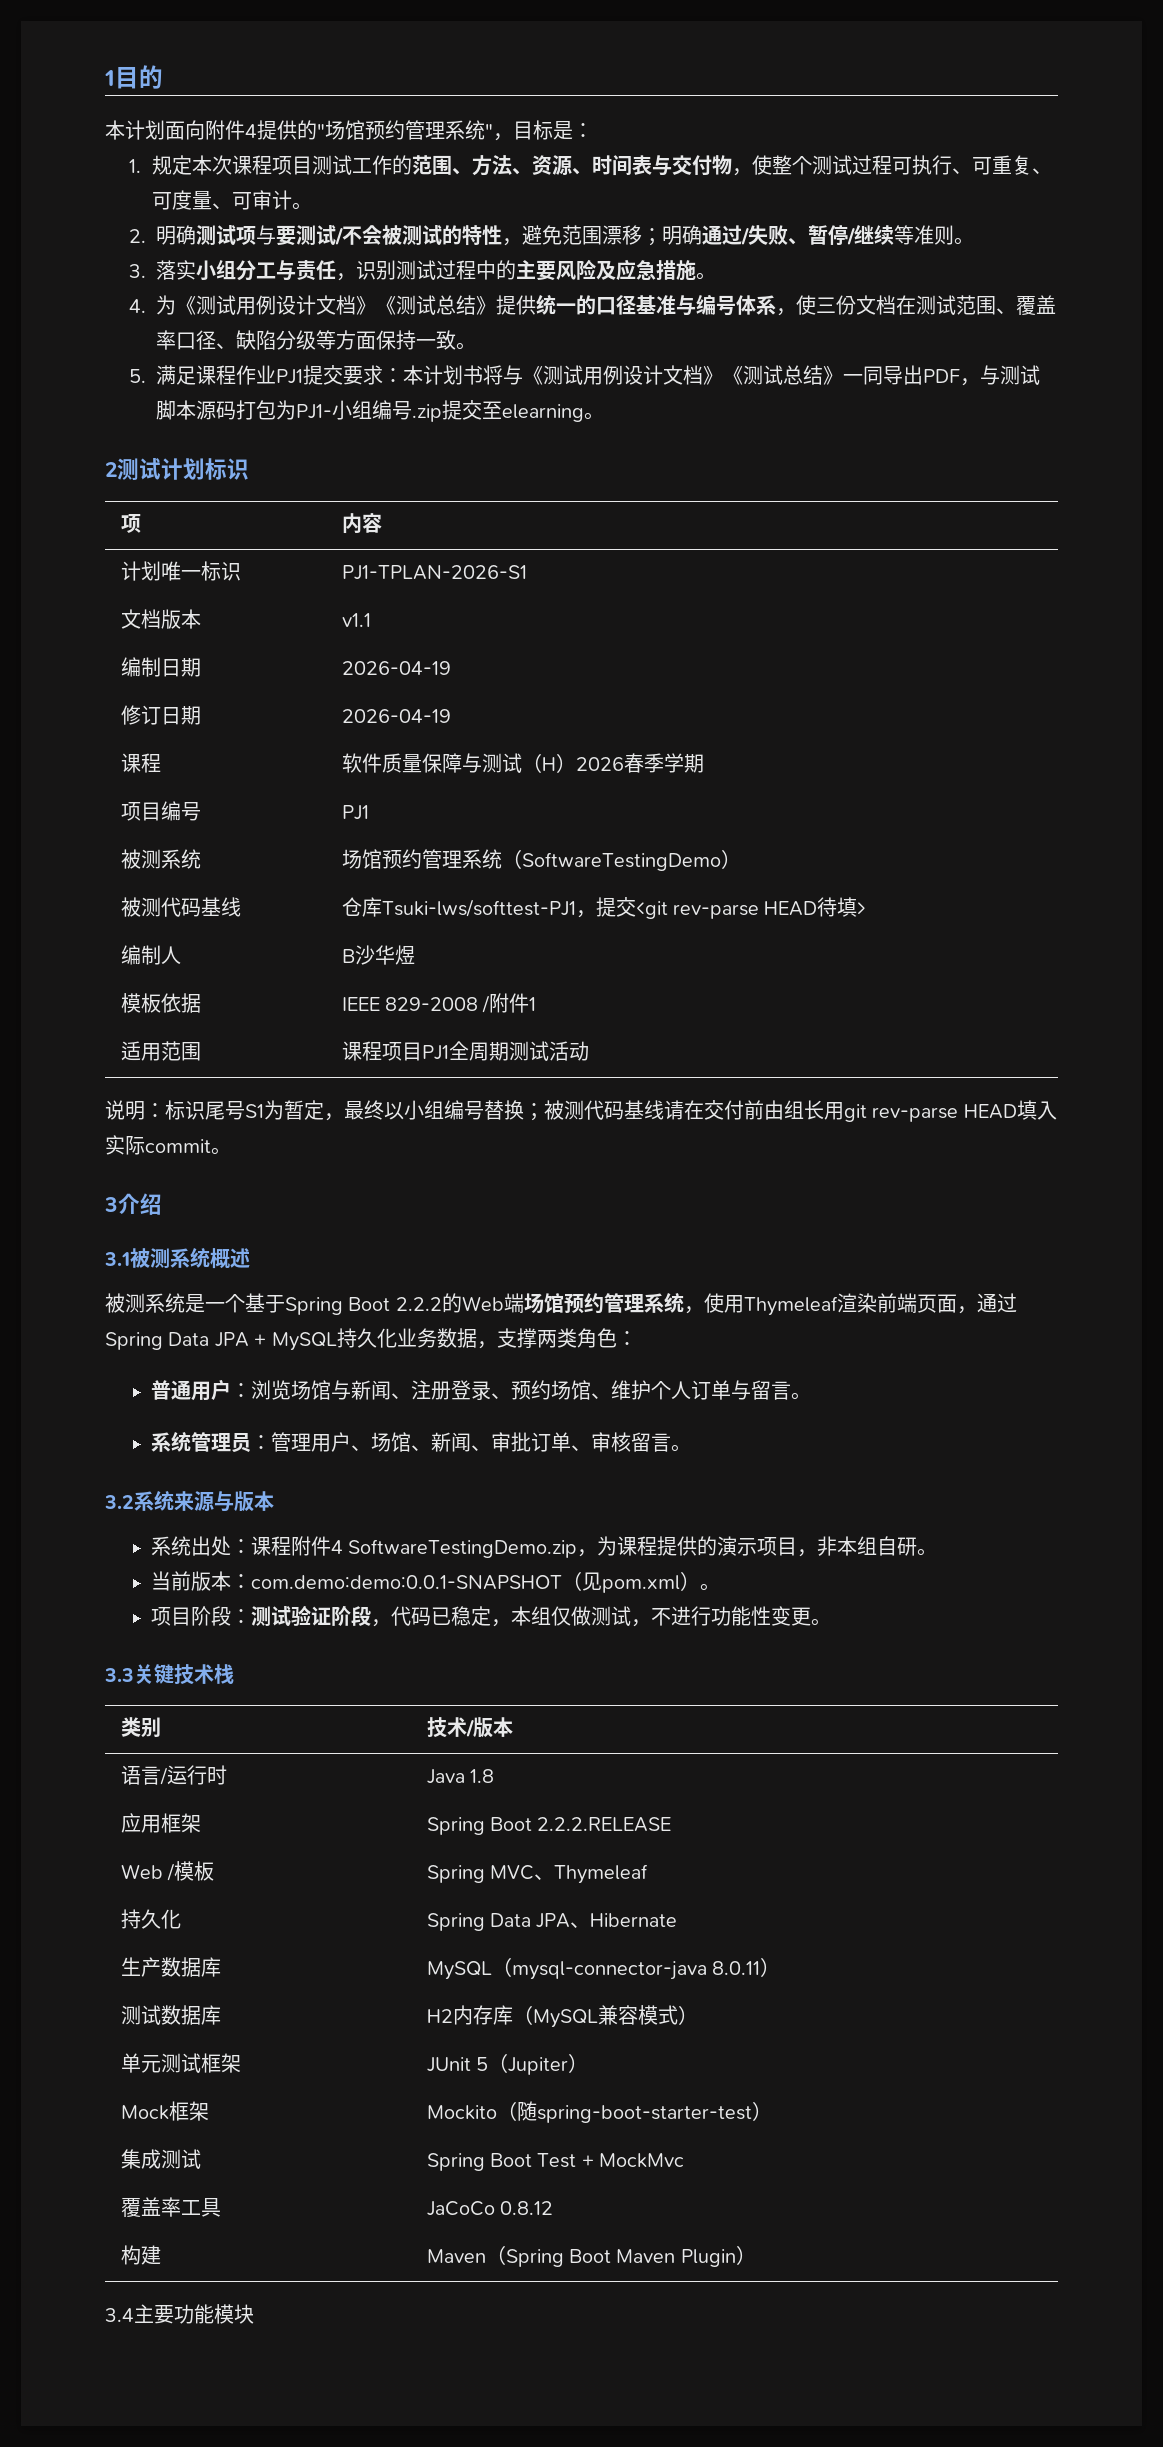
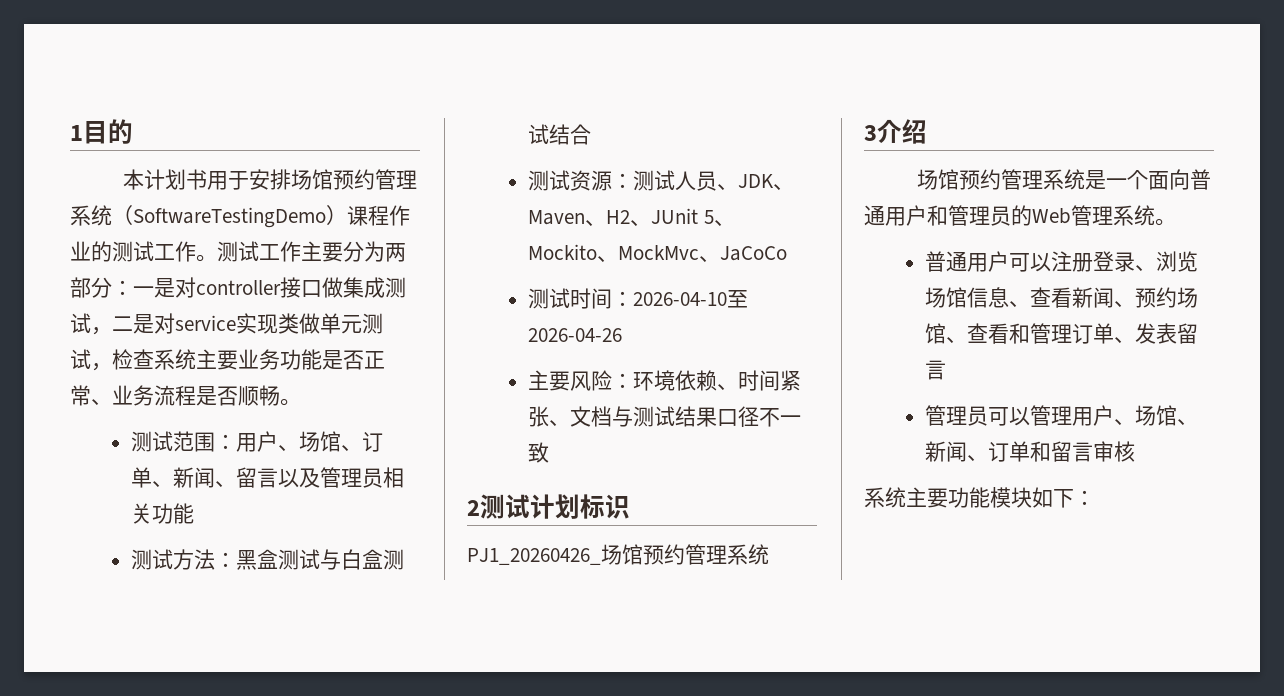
- 本计划面向附件4提供的"场馆预约管理系统"，目标是：
- 1.规定本次课程项目测试工作的范围、方法、资源、时间表与交付物，使整个测试过程可执行、可重复、可度量、可审计。
- 2.明确测试项与要测试/不会被测试的特性，避免范围漂移；明确通过/失败、暂停/继续等准则。
- 3.落实小组分工与责任，识别测试过程中的主要风险及应急措施。
- 4.为《测试用例设计文档》《测试总结》提供统一的口径基准与编号体系，使三份文档在测试范围、覆盖率口径、缺陷分级等方面保持一致。
- 5.满足课程作业PJ1提交要求：本计划书将与《测试用例设计文档》《测试总结》一同导出PDF，与测试脚本源码打包为PJ1-小组编号.zip提交至elearning。
+ 本计划书用于安排场馆预约管理系统（SoftwareTestingDemo）课程作业的测试工作。测试工作主要分为两部分：一是对controller接口做集成测试，二是对service实现类做单元测试，检查系统主要业务功能是否正常、业务流程是否顺畅。
+ 测试范围：用户、场馆、订单、新闻、留言以及管理员相关功能
+ 测试方法：黑盒测试与白盒测试结合
+ 测试资源：测试人员、JDK、Maven、H2、JUnit 5、Mockito、MockMvc、JaCoCo
+ 测试时间：2026-04-10至2026-04-26
+ 主要风险：环境依赖、时间紧张、文档与测试结果口径不一致
  2测试计划标识
- 项 | 内容
- 计划唯一标识 | PJ1-TPLAN-2026-S1
- 文档版本 | v1.1
- 编制日期 | 2026-04-19
- 修订日期 | 2026-04-19
- 课程 | 软件质量保障与测试（H）2026春季学期
- 项目编号 | PJ1
- 被测系统 | 场馆预约管理系统（SoftwareTestingDemo）
- 被测代码基线 | 仓库Tsuki-lws/softtest-PJ1，提交<git rev-parse HEAD待填>
- 编制人 | B沙华煜
- 模板依据 | IEEE 829-2008 /附件1
- 适用范围 | 课程项目PJ1全周期测试活动
- 说明：标识尾号S1为暂定，最终以小组编号替换；被测代码基线请在交付前由组长用git rev-parse HEAD填入实际commit。
+ PJ1_20260426_场馆预约管理系统
  3介绍
- 3.1被测系统概述
- 被测系统是一个基于Spring Boot 2.2.2的Web端场馆预约管理系统，使用Thymeleaf渲染前端页面，通过Spring Data JPA + MySQL持久化业务数据，支撑两类角色：
- 普通用户：浏览场馆与新闻、注册登录、预约场馆、维护个人订单与留言。
- 系统管理员：管理用户、场馆、新闻、审批订单、审核留言。
- 3.2系统来源与版本
- 系统出处：课程附件4 SoftwareTestingDemo.zip，为课程提供的演示项目，非本组自研。
- 当前版本：com.demo:demo:0.0.1-SNAPSHOT（见pom.xml）。
- 项目阶段：测试验证阶段，代码已稳定，本组仅做测试，不进行功能性变更。
- 3.3关键技术栈
- 类别 | 技术/版本
- 语言/运行时 | Java 1.8
- 应用框架 | Spring Boot 2.2.2.RELEASE
- Web /模板 | Spring MVC、Thymeleaf
- 持久化 | Spring Data JPA、Hibernate
- 生产数据库 | MySQL（mysql-connector-java 8.0.11）
- 测试数据库 | H2内存库（MySQL兼容模式）
- 单元测试框架 | JUnit 5（Jupiter）
- Mock框架 | Mockito（随spring-boot-starter-test）
- 集成测试 | Spring Boot Test + MockMvc
- 覆盖率工具 | JaCoCo 0.8.12
- 构建 | Maven（Spring Boot Maven Plugin）
- 3.4主要功能模块
+ 场馆预约管理系统是一个面向普通用户和管理员的Web管理系统。
+ 普通用户可以注册登录、浏览场馆信息、查看新闻、预约场馆、查看和管理订单、发表留言
+ 管理员可以管理用户、场馆、新闻、订单和留言审核
+ 系统主要功能模块如下：

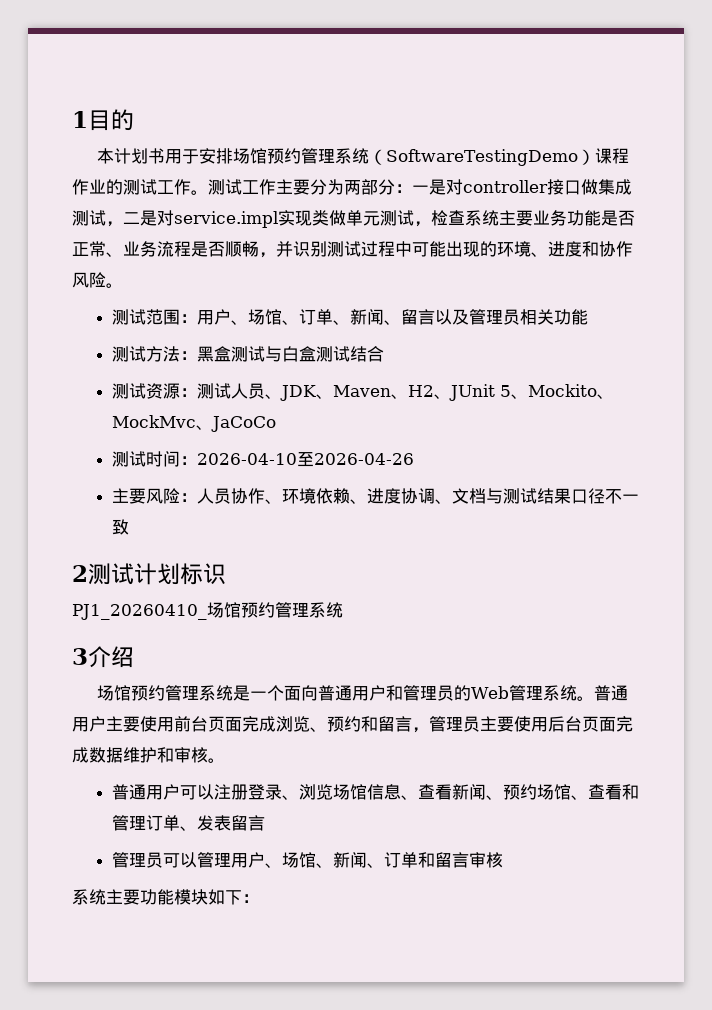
- 测试工作主要分为两部分：一是对controller接口做集成测试，二是对service实现类做单元测试，检查系统主要业务功能是否正常、业务流程是否顺畅。
+ 测试工作主要分为两部分：一是对controller接口做集成测试，二是对service.impl实现类做单元测试，检查系统主要业务功能是否正常、业务流程是否顺畅，并识别测试过程中可能出现的环境、进度和协作风险。
- 主要风险：环境依赖、时间紧张、文档与测试结果口径不一致
+ 主要风险：人员协作、环境依赖、进度协调、文档与测试结果口径不一致
- PJ1_20260426_场馆预约管理系统
+ PJ1_20260410_场馆预约管理系统
+ 普通用户主要使用前台页面完成浏览、预约和留言，管理员主要使用后台页面完成数据维护和审核。

